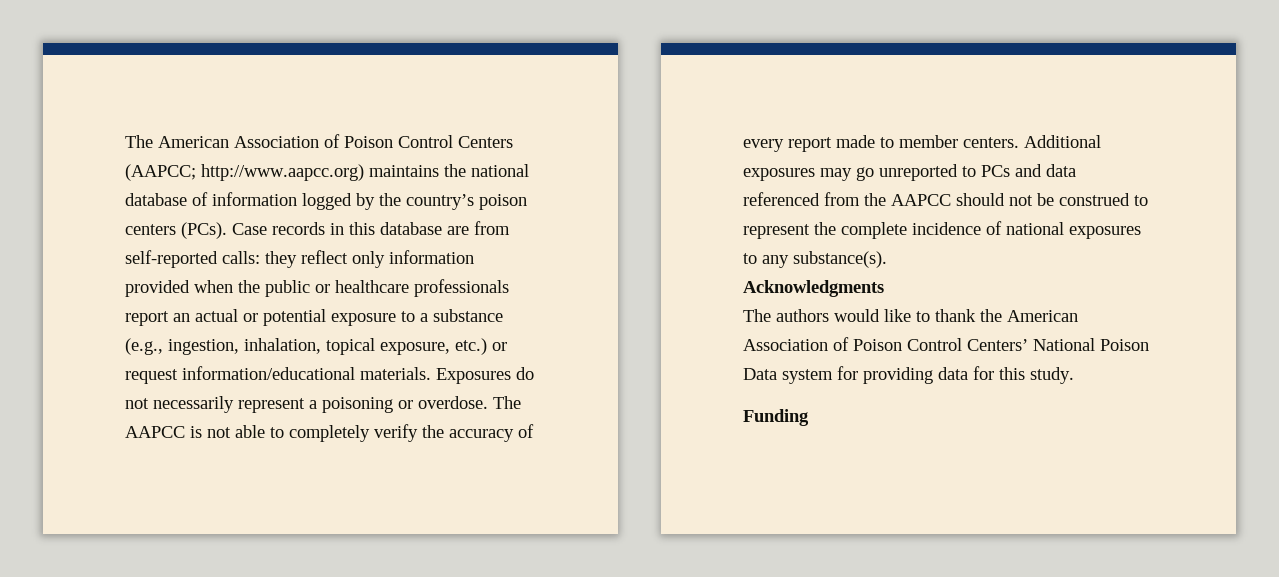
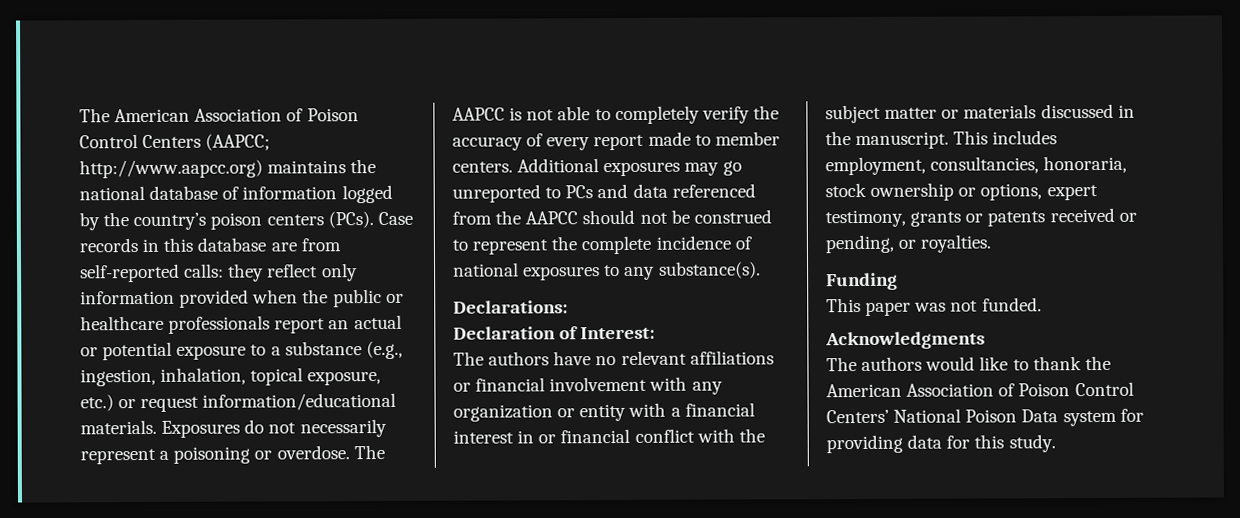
+ Declarations:
+ Declaration of Interest:
+ The authors have no relevant affiliations or financial involvement with any organization or entity with a financial interest in or financial conflict with the subject matter or materials discussed in the manuscript. This includes employment, consultancies, honoraria, stock ownership or options, expert testimony, grants or patents received or pending, or royalties.
+ Funding
+ This paper was not funded.
- Funding

